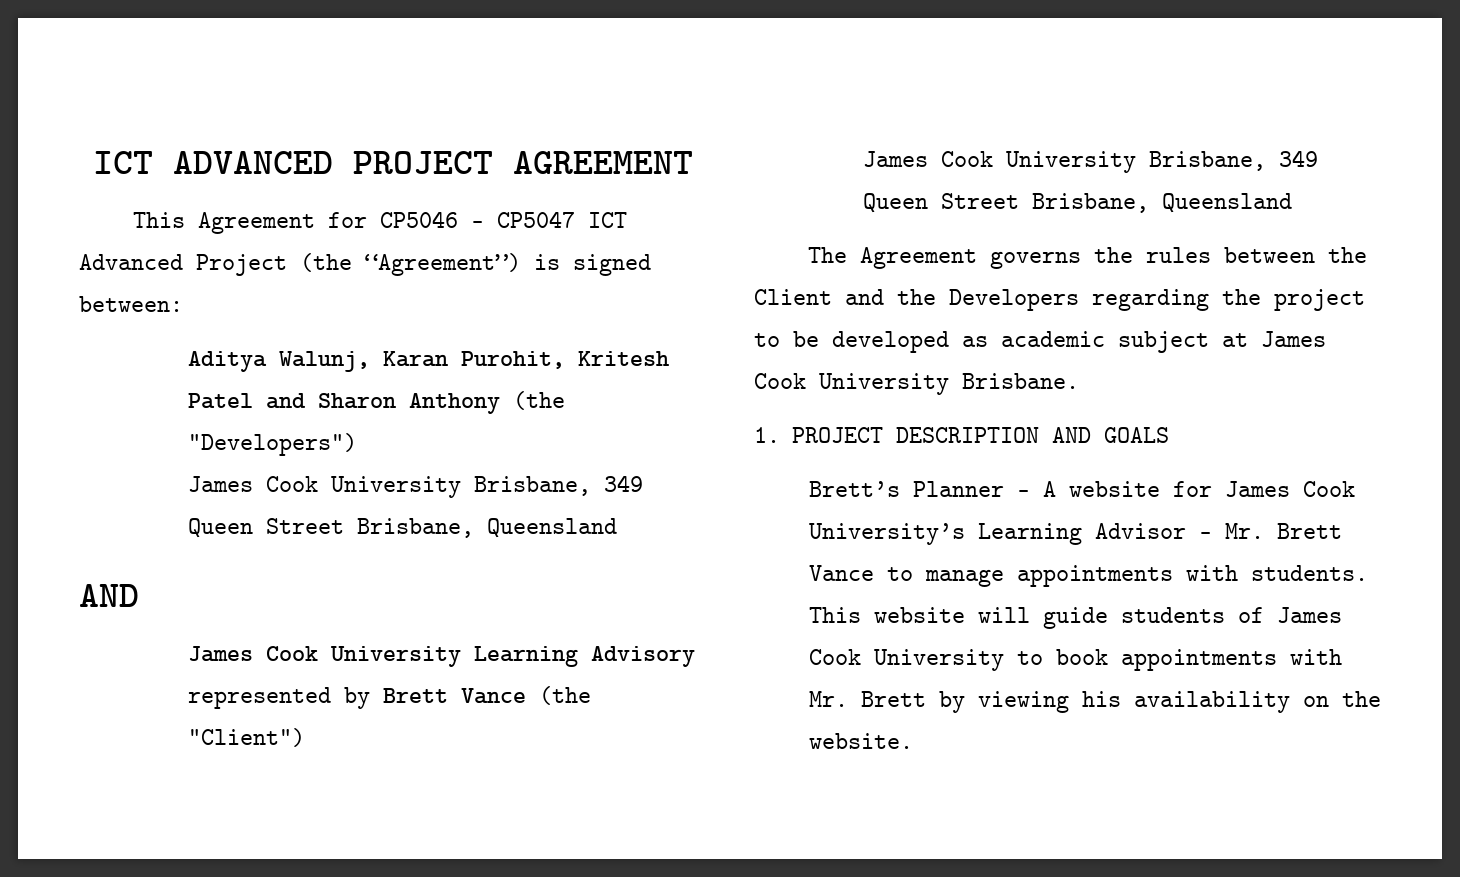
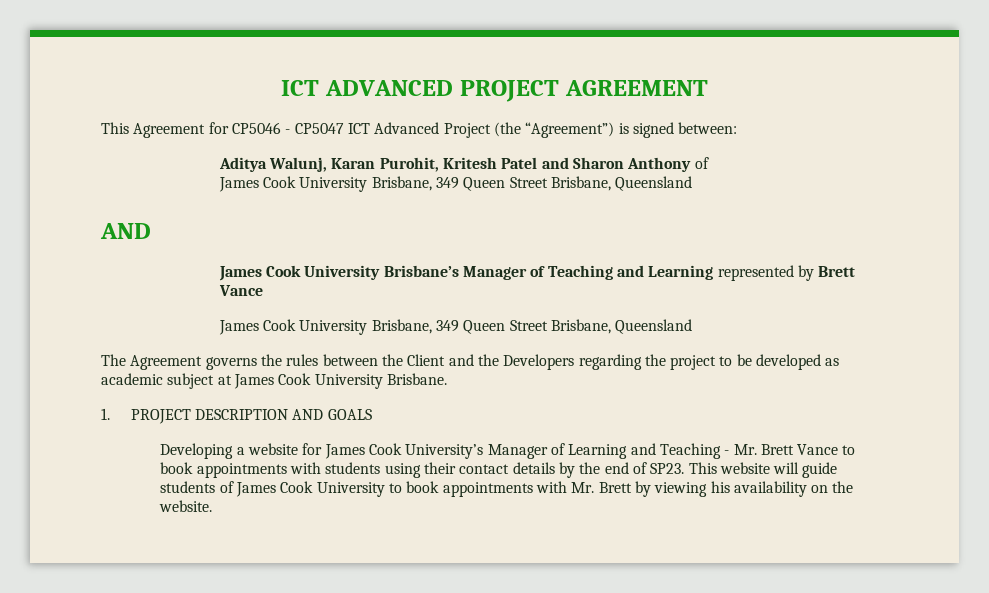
- Aditya Walunj, Karan Purohit, Kritesh Patel and Sharon Anthony (the "Developers")
+ Aditya Walunj, Karan Purohit, Kritesh Patel and Sharon Anthony of
- James Cook University Learning Advisory represented by Brett Vance (the "Client")
+ James Cook University Brisbane’s Manager of Teaching and Learning represented by Brett Vance
- Brett’s Planner – A website for James Cook University’s Learning Advisor - Mr. Brett Vance to manage appointments with students.
+ Developing a website for James Cook University’s Manager of Learning and Teaching - Mr. Brett Vance to book appointments with students using their contact details by the end of SP23.

